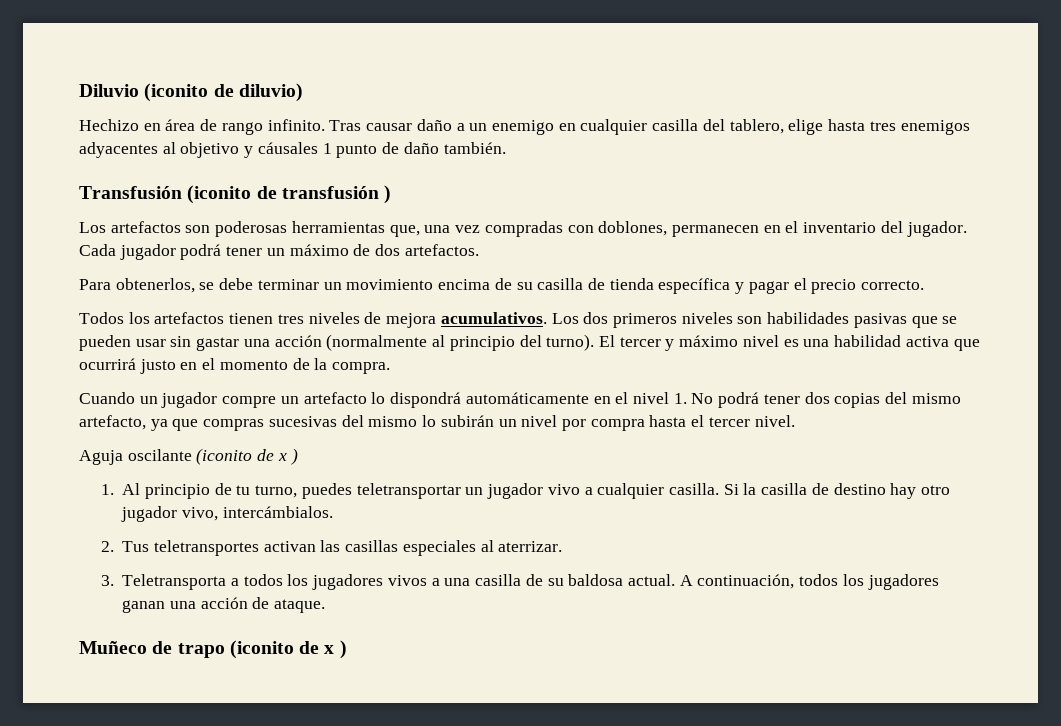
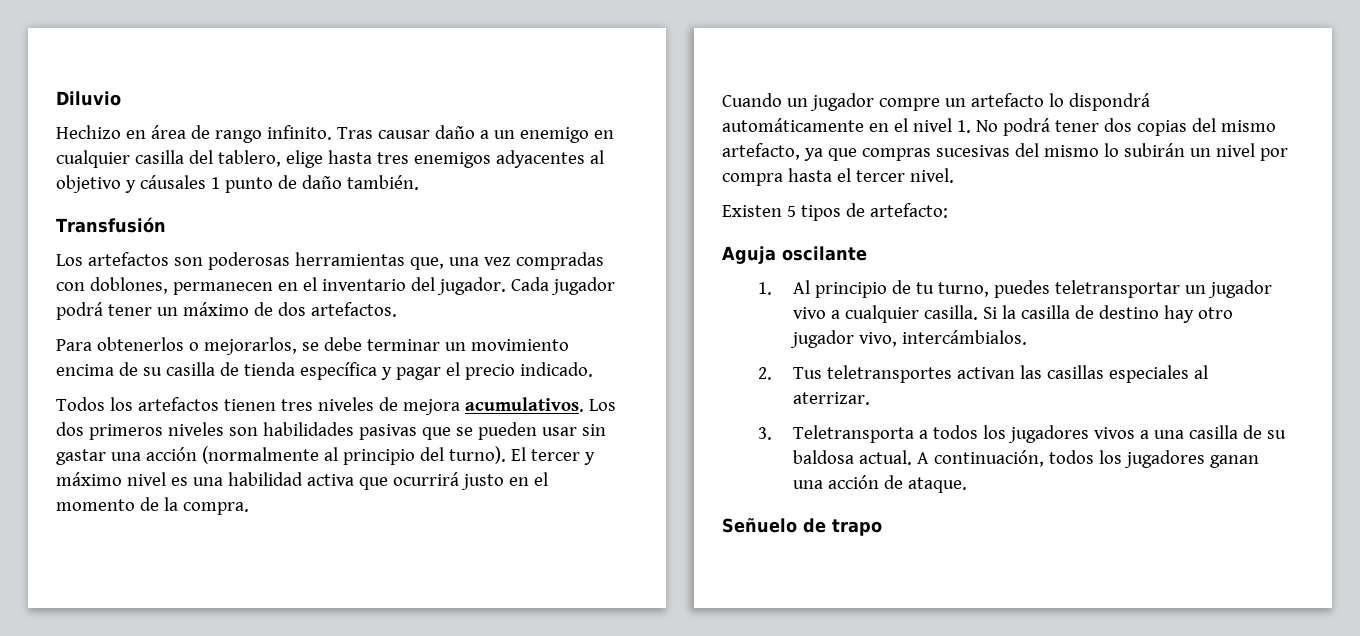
- Diluvio (iconito de diluvio)
+ Diluvio
- Transfusión (iconito de transfusión )
+ Transfusión
- Para obtenerlos, se debe terminar un movimiento encima de su casilla de tienda específica y pagar el precio correcto.
+ Para obtenerlos o mejorarlos, se debe terminar un movimiento encima de su casilla de tienda específica y pagar el precio indicado.
- Aguja oscilante (iconito de x )
+ Existen 5 tipos de artefacto:
+ Aguja oscilante
- Muñeco de trapo (iconito de x )
+ Señuelo de trapo

